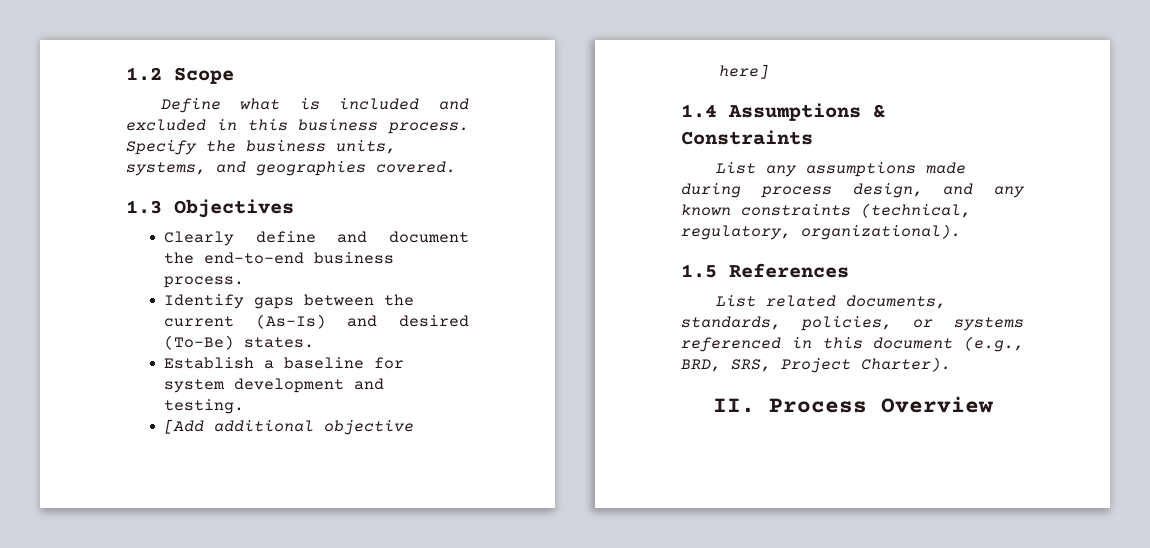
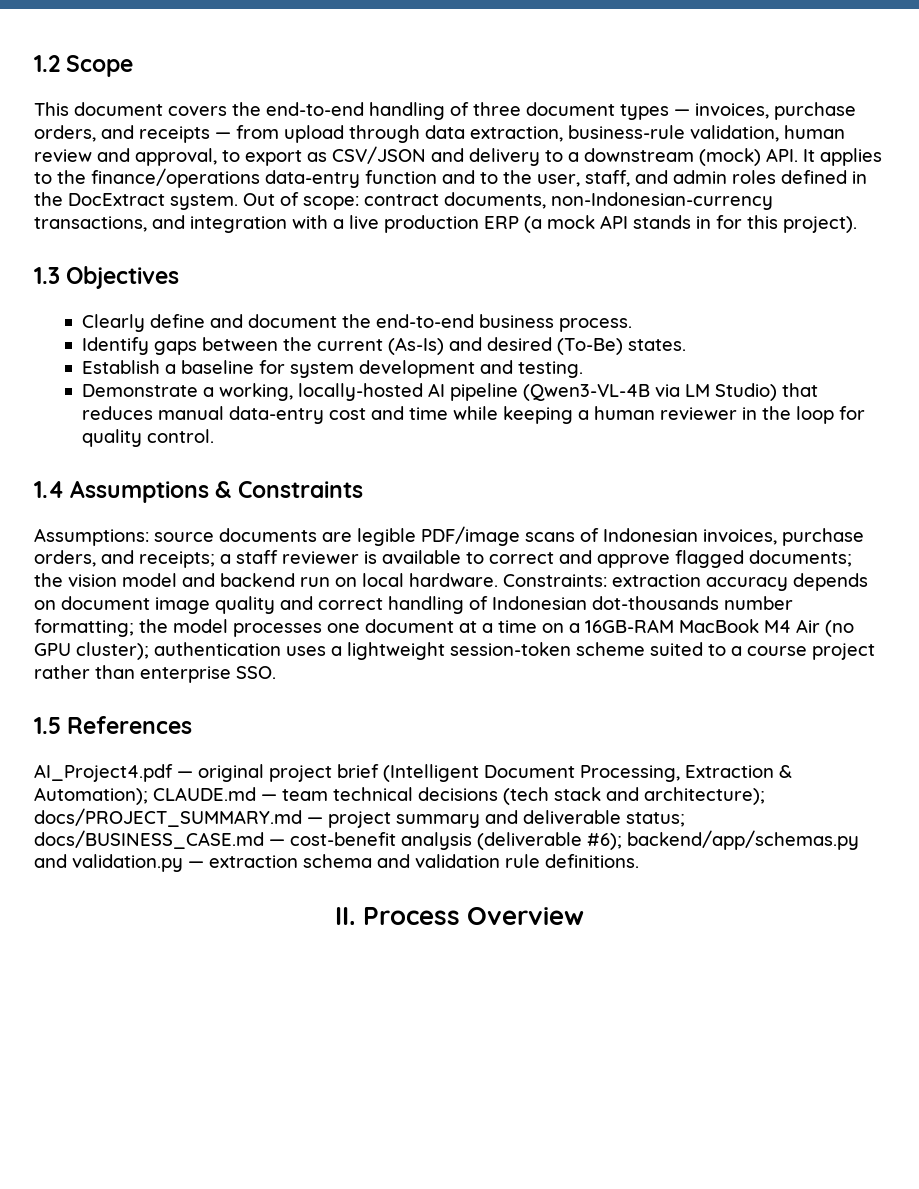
- Define what is included and excluded in this business process. Specify the business units, systems, and geographies covered.
+ This document covers the end-to-end handling of three document types — invoices, purchase orders, and receipts — from upload through data extraction, business-rule validation, human review and approval, to export as CSV/JSON and delivery to a downstream (mock) API. It applies to the finance/operations data-entry function and to the user, staff, and admin roles defined in the DocExtract system. Out of scope: contract documents, non-Indonesian-currency transactions, and integration with a live production ERP (a mock API stands in for this project).
- [Add additional objective here]
+ Demonstrate a working, locally-hosted AI pipeline (Qwen3-VL-4B via LM Studio) that reduces manual data-entry cost and time while keeping a human reviewer in the loop for quality control.
  1.4 Assumptions & Constraints
- List any assumptions made during process design, and any known constraints (technical, regulatory, organizational).
+ Assumptions: source documents are legible PDF/image scans of Indonesian invoices, purchase orders, and receipts; a staff reviewer is available to correct and approve flagged documents; the vision model and backend run on local hardware. Constraints: extraction accuracy depends on document image quality and correct handling of Indonesian dot-thousands number formatting; the model processes one document at a time on a 16GB-RAM MacBook M4 Air (no GPU cluster); authentication uses a lightweight session-token scheme suited to a course project rather than enterprise SSO.
  1.5 References
- List related documents, standards, policies, or systems referenced in this document (e.g., BRD, SRS, Project Charter).
+ AI_Project4.pdf — original project brief (Intelligent Document Processing, Extraction & Automation); CLAUDE.md — team technical decisions (tech stack and architecture); docs/PROJECT_SUMMARY.md — project summary and deliverable status; docs/BUSINESS_CASE.md — cost-benefit analysis (deliverable #6); backend/app/schemas.py and validation.py — extraction schema and validation rule definitions.

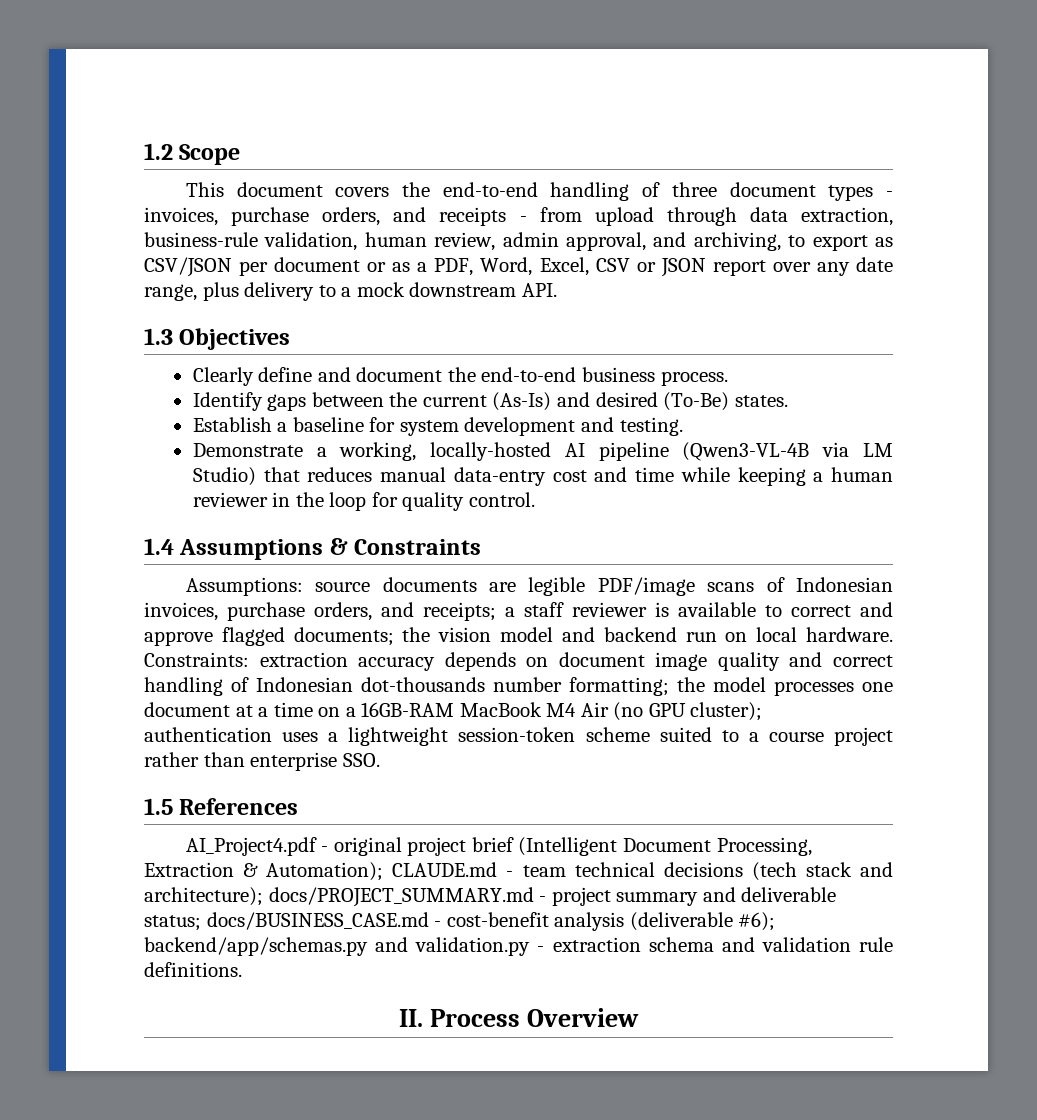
- This document covers the end-to-end handling of three document types — invoices, purchase orders, and receipts — from upload through data extraction, business-rule validation, human review and approval, to export as CSV/JSON and delivery to a downstream (mock) API. It applies to the finance/operations data-entry function and to the user, staff, and admin roles defined in the DocExtract system. Out of scope: contract documents, non-Indonesian-currency transactions, and integration with a live production ERP (a mock API stands in for this project).
+ This document covers the end-to-end handling of three document types - invoices, purchase orders, and receipts - from upload through data extraction, business-rule validation, human review, admin approval, and archiving, to export as CSV/JSON per document or as a PDF, Word, Excel, CSV or JSON report over any date range, plus delivery to a mock downstream API.
- AI_Project4.pdf — original project brief (Intelligent Document Processing, Extraction & Automation); CLAUDE.md — team technical decisions (tech stack and architecture); docs/PROJECT_SUMMARY.md — project summary and deliverable status; docs/BUSINESS_CASE.md — cost-benefit analysis (deliverable #6); backend/app/schemas.py and validation.py — extraction schema and validation rule definitions.
+ AI_Project4.pdf - original project brief (Intelligent Document Processing, Extraction & Automation); CLAUDE.md - team technical decisions (tech stack and architecture); docs/PROJECT_SUMMARY.md - project summary and deliverable status; docs/BUSINESS_CASE.md - cost-benefit analysis (deliverable #6); backend/app/schemas.py and validation.py - extraction schema and validation rule definitions.

